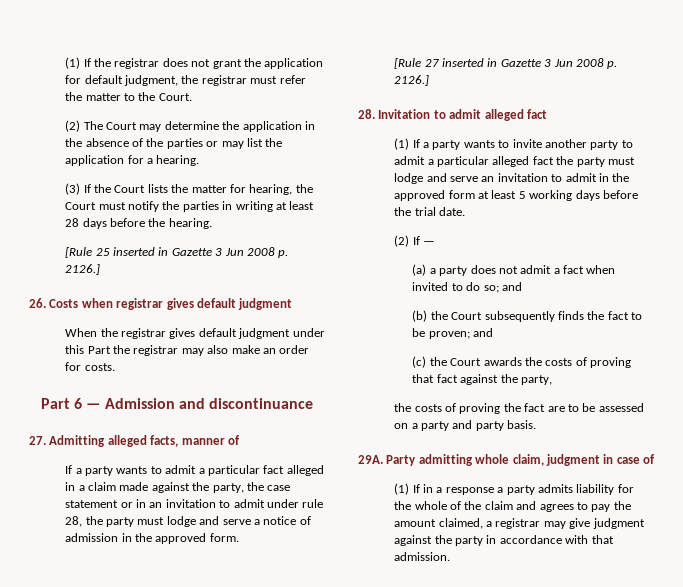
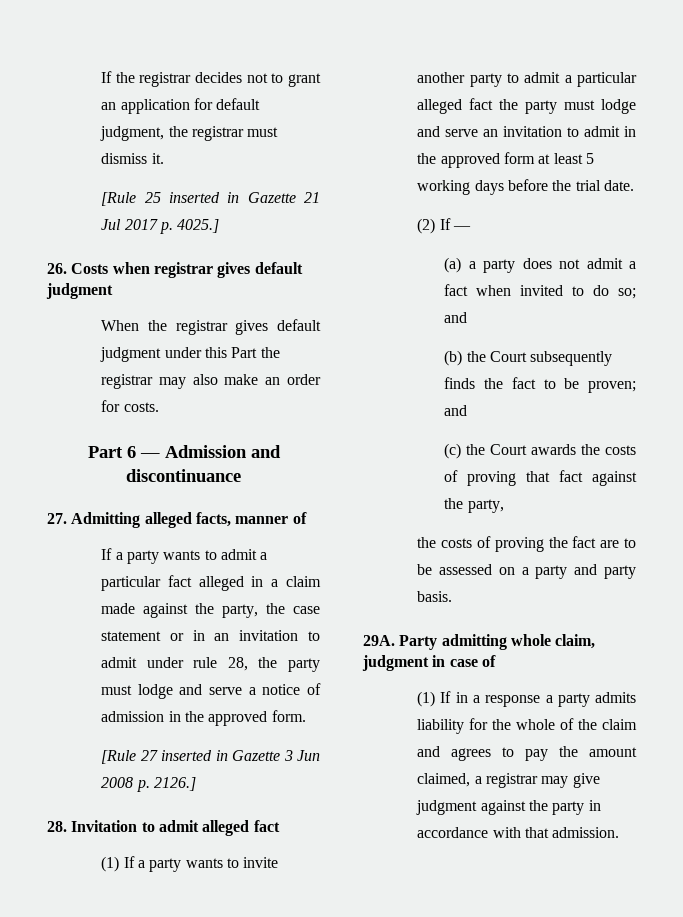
- (1) If the registrar does not grant the application for default judgment, the registrar must refer the matter to the Court.
- (2) The Court may determine the application in the absence of the parties or may list the application for a hearing.
- (3) If the Court lists the matter for hearing, the Court must notify the parties in writing at least 28 days before the hearing.
+ If the registrar decides not to grant an application for default judgment, the registrar must dismiss it.
- [Rule 25 inserted in Gazette 3 Jun 2008 p. 2126.]
+ [Rule 25 inserted in Gazette 21 Jul 2017 p. 4025.]

